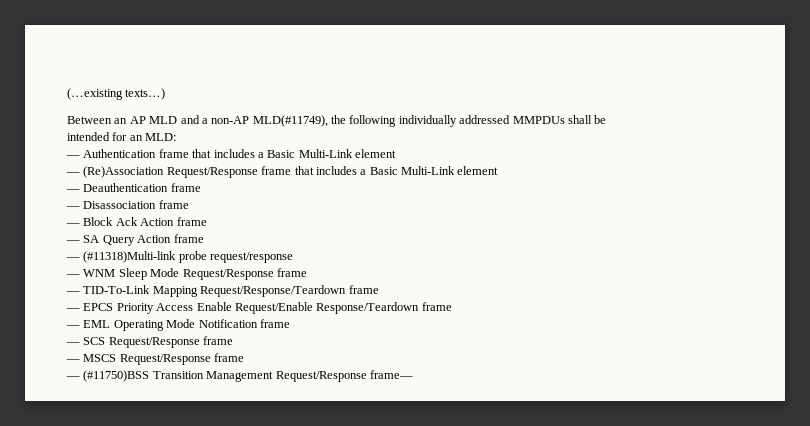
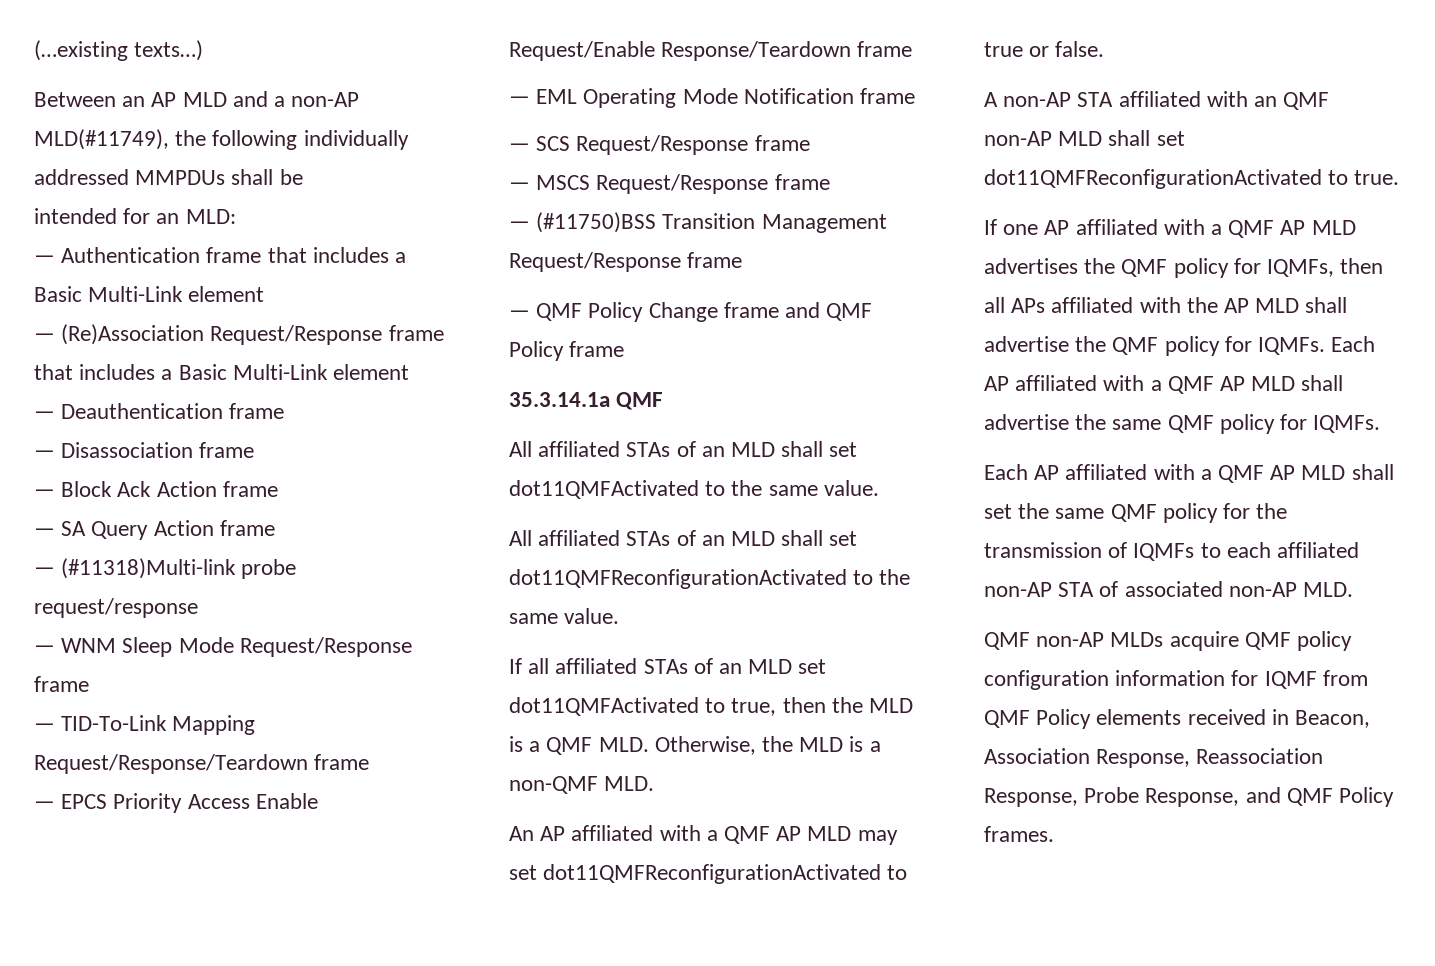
- — (#11750)BSS Transition Management Request/Response frame—
+ — (#11750)BSS Transition Management Request/Response frame
+ — QMF Policy Change frame and QMF Policy frame
+ 35.3.14.1a QMF
+ All affiliated STAs of an MLD shall set dot11QMFActivated to the same value.
+ All affiliated STAs of an MLD shall set dot11QMFReconfigurationActivated to the same value.
+ If all affiliated STAs of an MLD set dot11QMFActivated to true, then the MLD is a QMF MLD. Otherwise, the MLD is a non-QMF MLD.
+ An AP affiliated with a QMF AP MLD may set dot11QMFReconfigurationActivated to true or false.
+ A non-AP STA affiliated with an QMF non-AP MLD shall set dot11QMFReconfigurationActivated to true.
+ If one AP affiliated with a QMF AP MLD advertises the QMF policy for IQMFs, then all APs affiliated with the AP MLD shall advertise the QMF policy for IQMFs. Each AP affiliated with a QMF AP MLD shall advertise the same QMF policy for IQMFs.
+ Each AP affiliated with a QMF AP MLD shall set the same QMF policy for the transmission of IQMFs to each affiliated non-AP STA of associated non-AP MLD.
+ QMF non-AP MLDs acquire QMF policy configuration information for IQMF from QMF Policy elements received in Beacon, Association Response, Reassociation Response, Probe Response, and QMF Policy frames.

